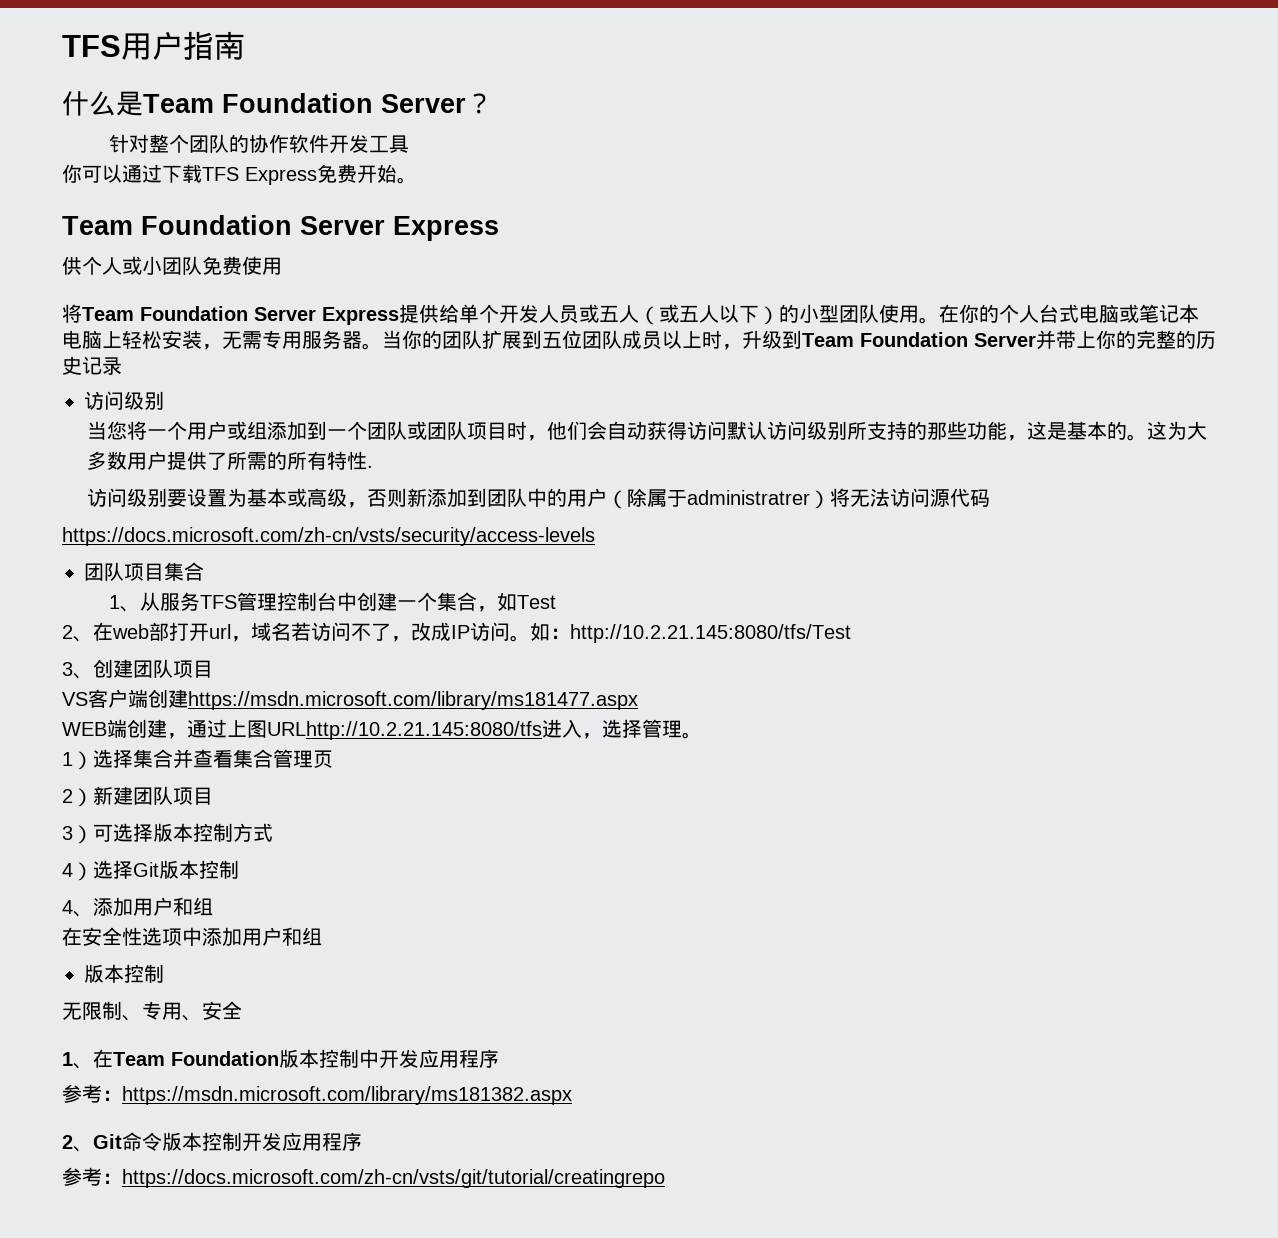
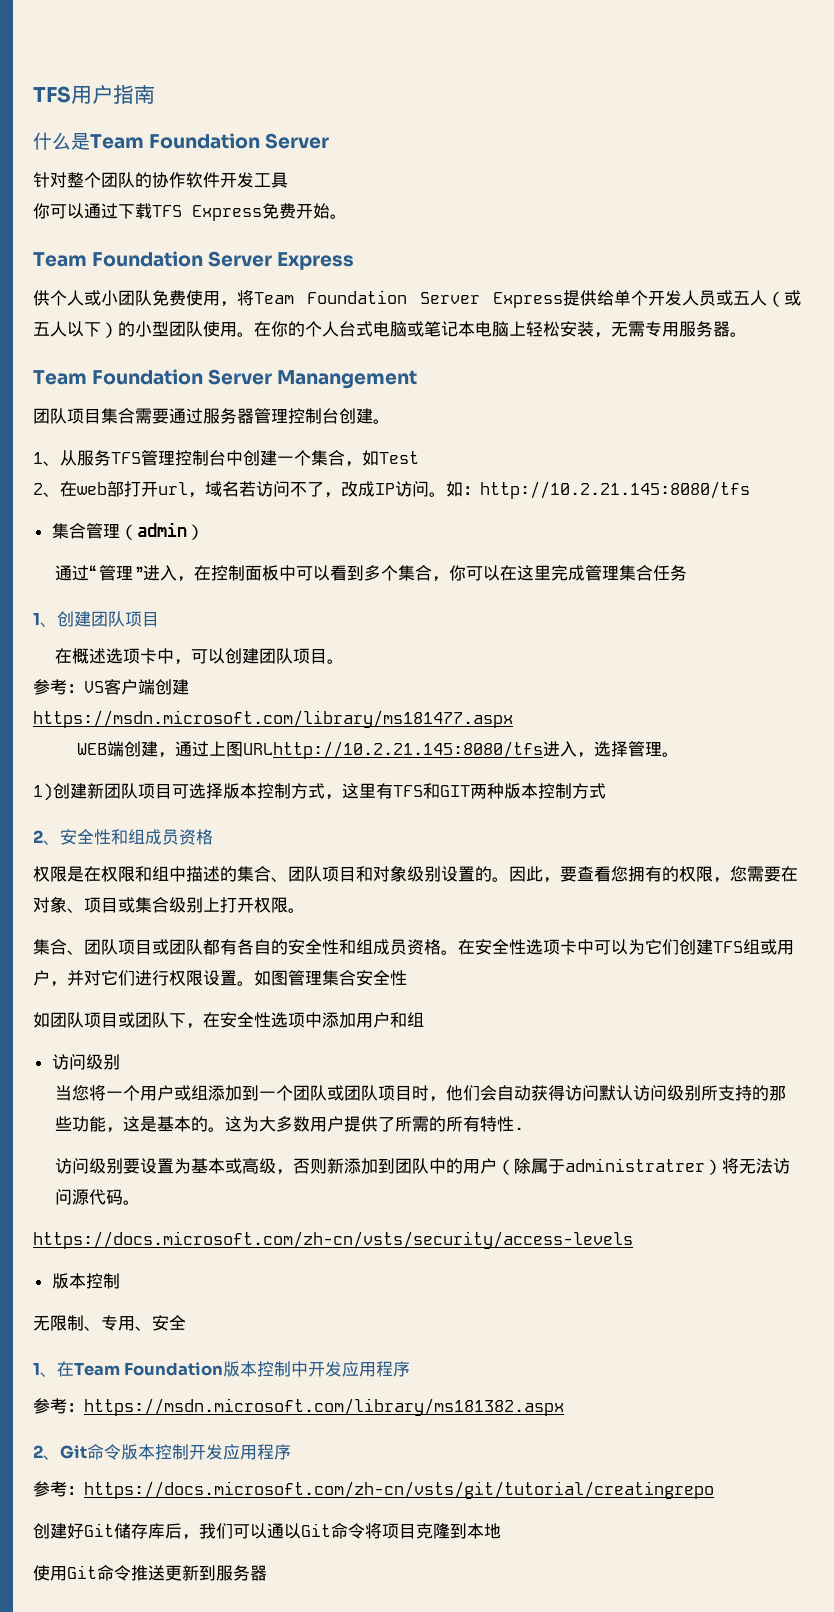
- 什么是Team Foundation Server？
+ 什么是Team Foundation Server
- 供个人或小团队免费使用
- 将Team Foundation Server Express提供给单个开发人员或五人（或五人以下）的小型团队使用。
+ 供个人或小团队免费使用，将Team Foundation Server Express提供给单个开发人员或五人（或五人以下）的小型团队使用。
- 在你的个人台式电脑或笔记本电脑上轻松安装，无需专用服务器。当你的团队扩展到五位团队成员以上时，升级到Team Foundation Server并带上你的完整的历史记录
+ 在你的个人台式电脑或笔记本电脑上轻松安装，无需专用服务器。
+ Team Foundation Server Manangement
+ 团队项目集合需要通过服务器管理控制台创建。
+ 1、从服务TFS管理控制台中创建一个集合，如Test
+ 2、在web部打开url，域名若访问不了，改成IP访问。如：http://10.2.21.145:8080/tfs
+ 集合管理（admin）
+ 通过“管理”进入，在控制面板中可以看到多个集合，你可以在这里完成管理集合任务
+ 1、创建团队项目
+ 在概述选项卡中，可以创建团队项目。
+ 参考：VS客户端创建
+ https://msdn.microsoft.com/library/ms181477.aspx
+ WEB端创建，通过上图URLhttp://10.2.21.145:8080/tfs进入，选择管理。
+ 1)创建新团队项目可选择版本控制方式，这里有TFS和GIT两种版本控制方式
+ 2、安全性和组成员资格
+ 权限是在权限和组中描述的集合、团队项目和对象级别设置的。因此，要查看您拥有的权限，您需要在对象、项目或集合级别上打开权限。
+ 集合、团队项目或团队都有各自的安全性和组成员资格。在安全性选项卡中可以为它们创建TFS组或用户，并对它们进行权限设置。如图管理集合安全性
+ 如团队项目或团队下，在安全性选项中添加用户和组
- 访问级别要设置为基本或高级，否则新添加到团队中的用户（除属于administratrer）将无法访问源代码
+ 访问级别要设置为基本或高级，否则新添加到团队中的用户（除属于administratrer）将无法访问源代码。
- 团队项目集合
- 1、从服务TFS管理控制台中创建一个集合，如Test
- 2、在web部打开url，域名若访问不了，改成IP访问。如：http://10.2.21.145:8080/tfs/Test
- 3、创建团队项目
- VS客户端创建https://msdn.microsoft.com/library/ms181477.aspx
- WEB端创建，通过上图URLhttp://10.2.21.145:8080/tfs进入，选择管理。
- 1）选择集合并查看集合管理页
- 2）新建团队项目
- 3）可选择版本控制方式
- 4）选择Git版本控制
- 4、添加用户和组
- 在安全性选项中添加用户和组
+ 创建好Git储存库后，我们可以通以Git命令将项目克隆到本地
+ 使用Git命令推送更新到服务器

